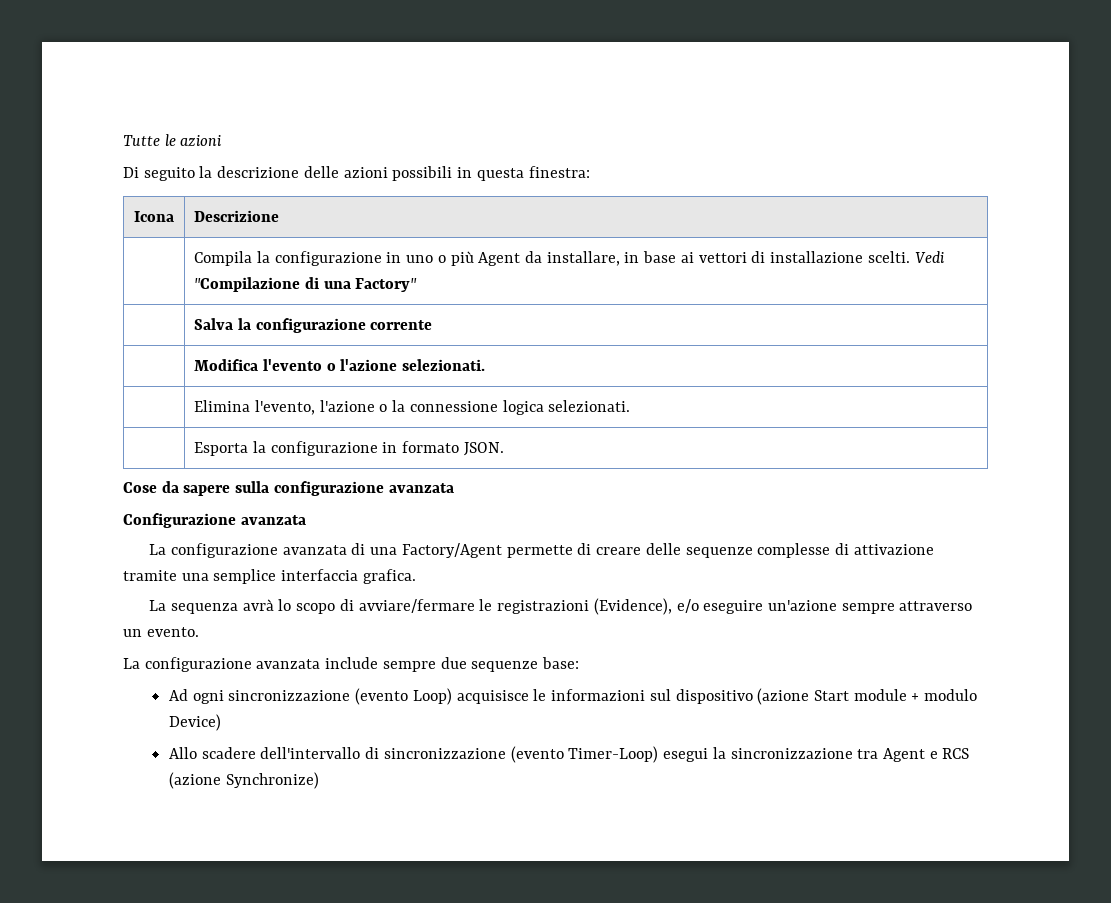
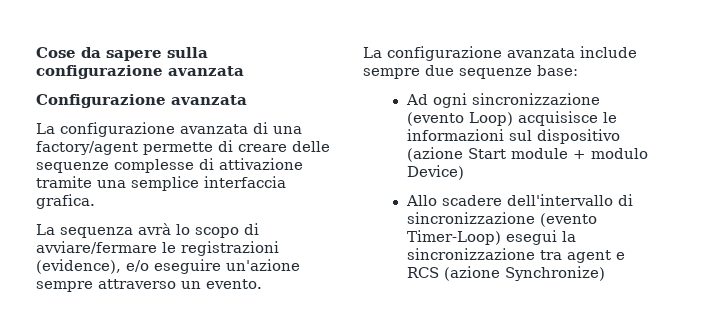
- Tutte le azioni
- Di seguito la descrizione delle azioni possibili in questa finestra:
- Icona | Descrizione
- | Compila la configurazione in uno o più Agent da installare, in base ai vettori di installazione scelti. Vedi "Compilazione di una Factory"
- | Salva la configurazione corrente
- | Modifica l'evento o l'azione selezionati.
- | Elimina l'evento, l'azione o la connessione logica selezionati.
- | Esporta la configurazione in formato JSON.
- La configurazione avanzata di una Factory/Agent permette di creare delle sequenze complesse di attivazione tramite una semplice interfaccia grafica.
+ La configurazione avanzata di una factory/agent permette di creare delle sequenze complesse di attivazione tramite una semplice interfaccia grafica.
- La sequenza avrà lo scopo di avviare/fermare le registrazioni (Evidence), e/o eseguire un'azione sempre attraverso un evento.
+ La sequenza avrà lo scopo di avviare/fermare le registrazioni (evidence), e/o eseguire un'azione sempre attraverso un evento.
- Allo scadere dell'intervallo di sincronizzazione (evento Timer-Loop) esegui la sincronizzazione tra Agent e RCS (azione Synchronize)
+ Allo scadere dell'intervallo di sincronizzazione (evento Timer-Loop) esegui la sincronizzazione tra agent e RCS (azione Synchronize)

